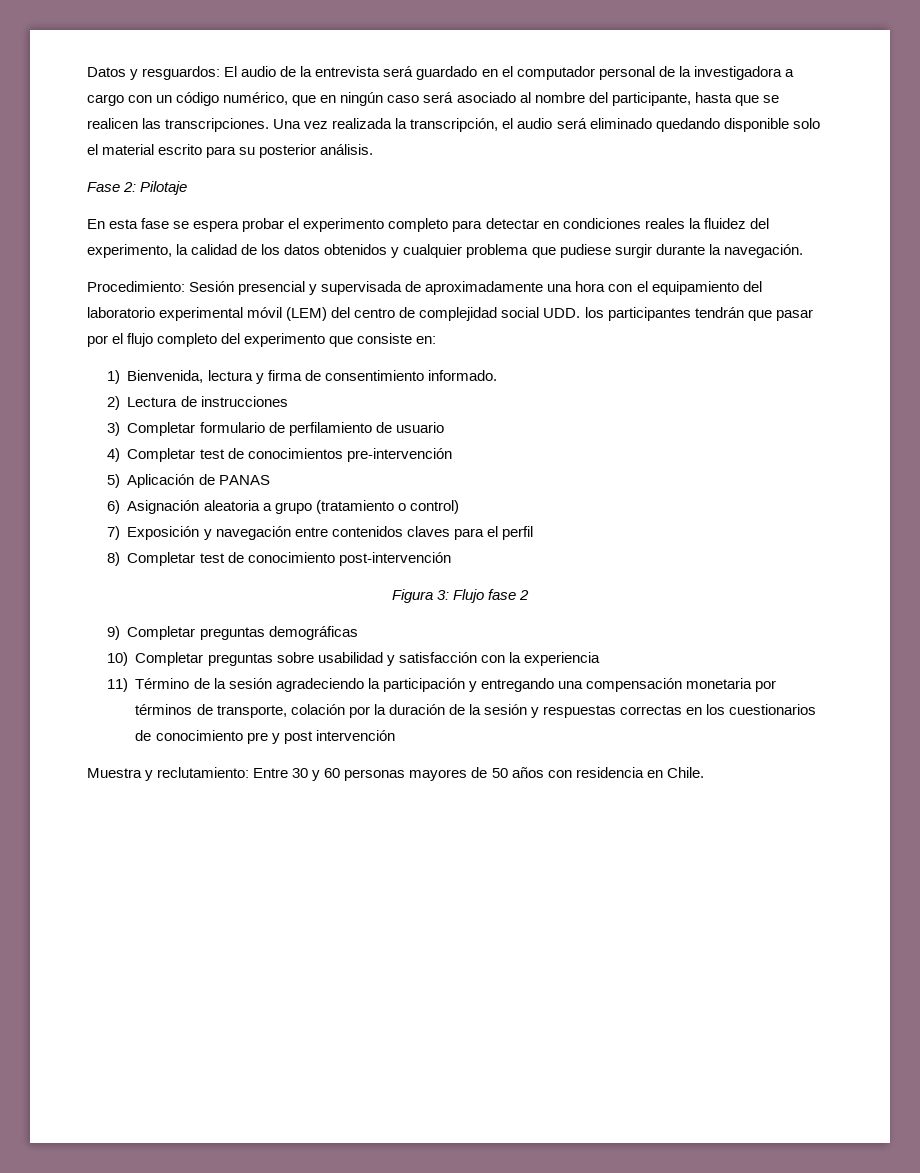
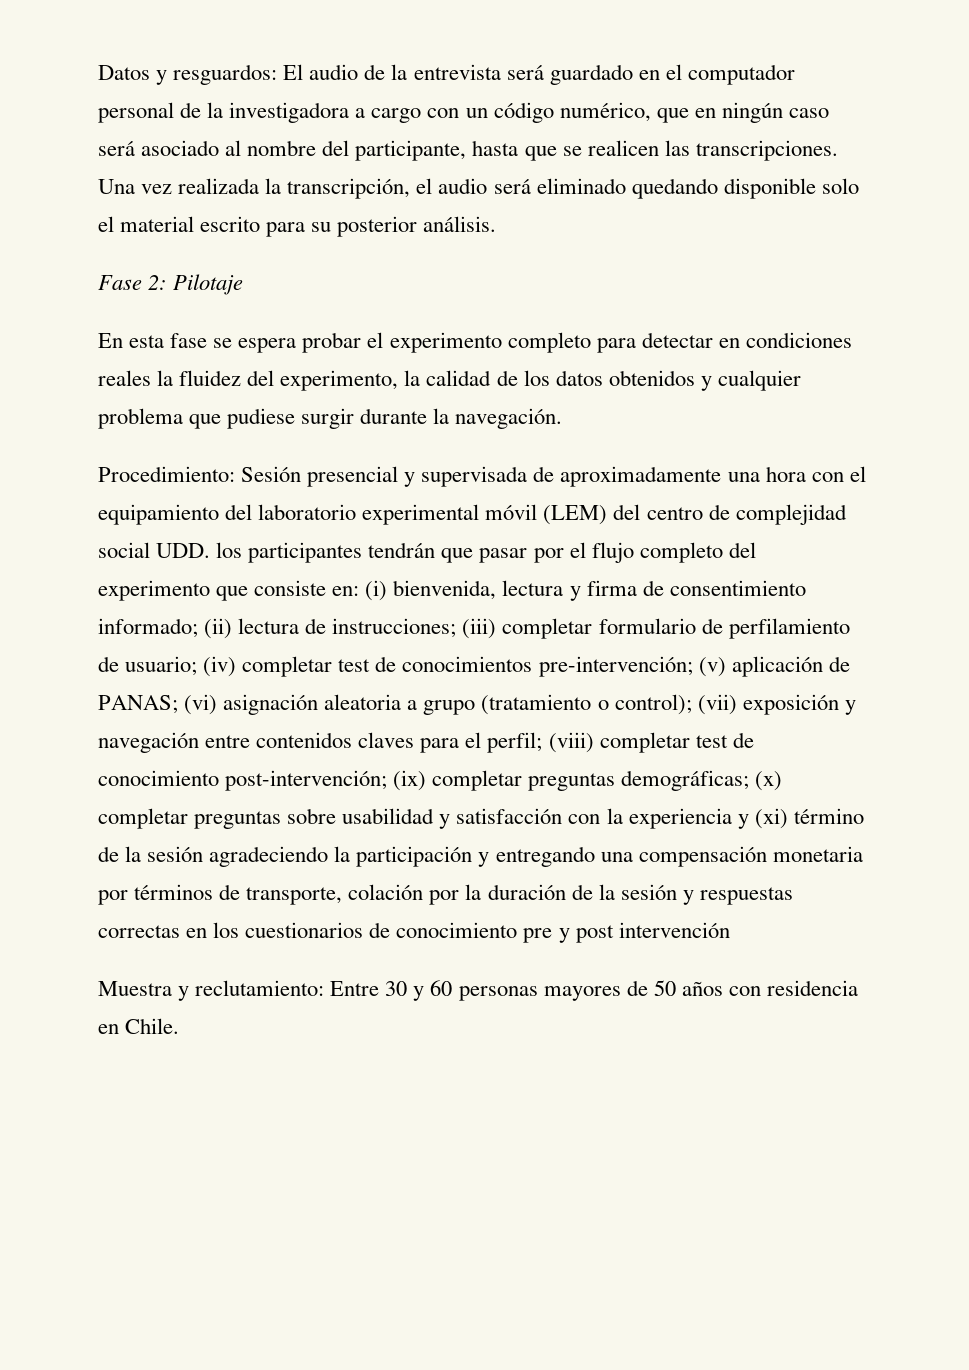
- Sesión presencial y supervisada de aproximadamente una hora con el equipamiento del laboratorio experimental móvil (LEM) del centro de complejidad social UDD. los participantes tendrán que pasar por el flujo completo del experimento que consiste en:
- 1) Bienvenida, lectura y firma de consentimiento informado.
- 2) Lectura de instrucciones
- 3) Completar formulario de perfilamiento de usuario
- 4) Completar test de conocimientos pre-intervención
- 5) Aplicación de PANAS
- 6) Asignación aleatoria a grupo (tratamiento o control)
- 7) Exposición y navegación entre contenidos claves para el perfil
- 8) Completar test de conocimiento post-intervención
- Figura 3: Flujo fase 2
- 9) Completar preguntas demográficas
- 10) Completar preguntas sobre usabilidad y satisfacción con la experiencia
- 11) Término de la sesión agradeciendo la participación y entregando una compensación monetaria por términos de transporte, colación por la duración de la sesión y respuestas correctas en los cuestionarios de conocimiento pre y post intervención
+ Sesión presencial y supervisada de aproximadamente una hora con el equipamiento del laboratorio experimental móvil (LEM) del centro de complejidad social UDD. los participantes tendrán que pasar por el flujo completo del experimento que consiste en: (i) bienvenida, lectura y firma de consentimiento informado; (ii) lectura de instrucciones; (iii) completar formulario de perfilamiento de usuario; (iv) completar test de conocimientos pre-intervención; (v) aplicación de PANAS; (vi) asignación aleatoria a grupo (tratamiento o control); (vii) exposición y navegación entre contenidos claves para el perfil; (viii) completar test de conocimiento post-intervención; (ix) completar preguntas demográficas; (x) completar preguntas sobre usabilidad y satisfacción con la experiencia y (xi) término de la sesión agradeciendo la participación y entregando una compensación monetaria por términos de transporte, colación por la duración de la sesión y respuestas correctas en los cuestionarios de conocimiento pre y post intervención

